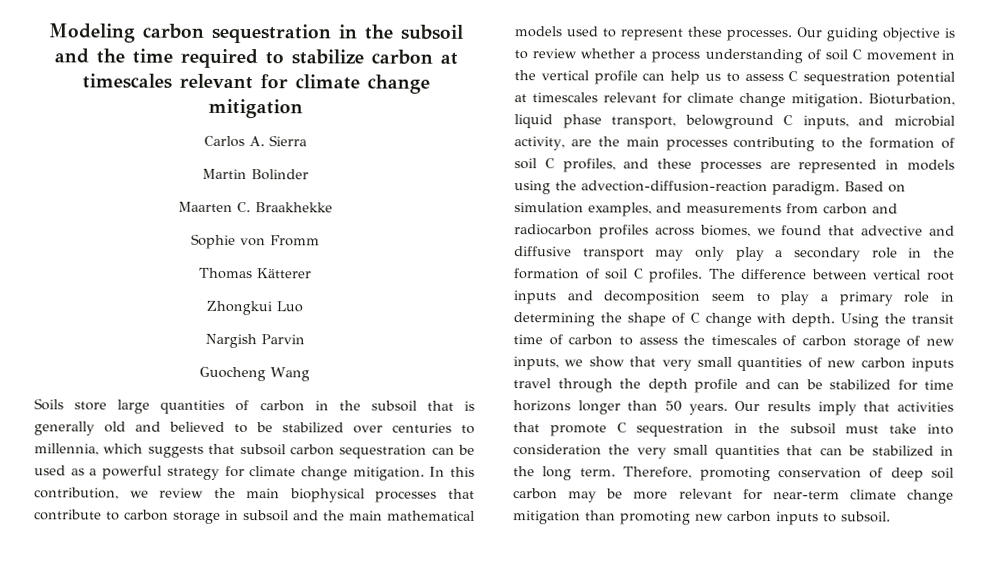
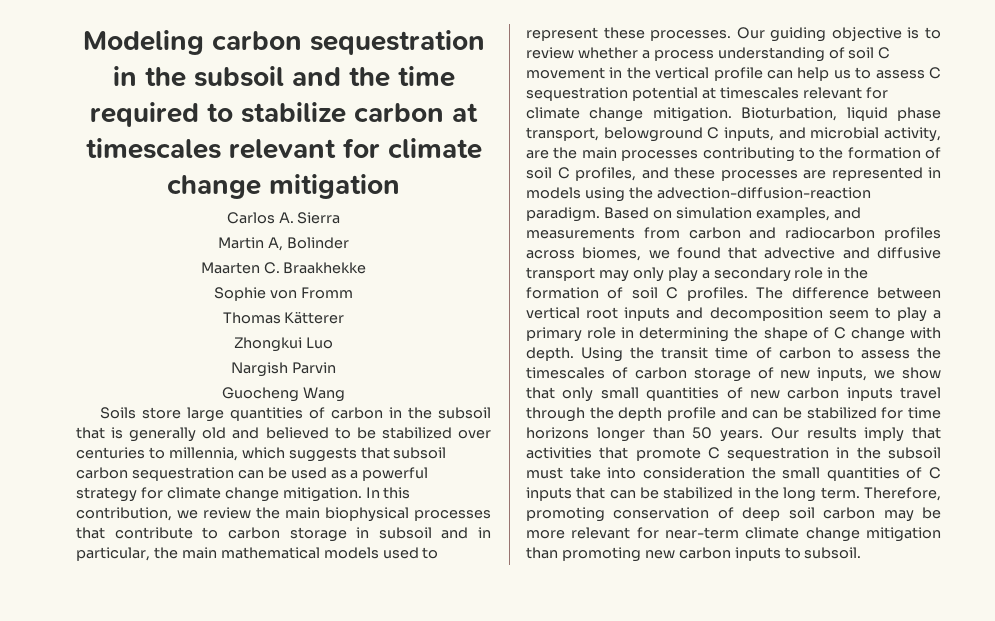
- Martin Bolinder
+ Martin A, Bolinder
- In this contribution, we review the main biophysical processes that contribute to carbon storage in subsoil and the main mathematical models used to represent these processes.
+ In this contribution, we review the main biophysical processes that contribute to carbon storage in subsoil and in particular, the main mathematical models used to represent these processes.
- Using the transit time of carbon to assess the timescales of carbon storage of new inputs, we show that very small quantities of new carbon inputs travel through the depth profile and can be stabilized for time horizons longer than 50 years.
+ Using the transit time of carbon to assess the timescales of carbon storage of new inputs, we show that only small quantities of new carbon inputs travel through the depth profile and can be stabilized for time horizons longer than 50 years.
- Our results imply that activities that promote C sequestration in the subsoil must take into consideration the very small quantities that can be stabilized in the long term.
+ Our results imply that activities that promote C sequestration in the subsoil must take into consideration the small quantities of C inputs that can be stabilized in the long term.

